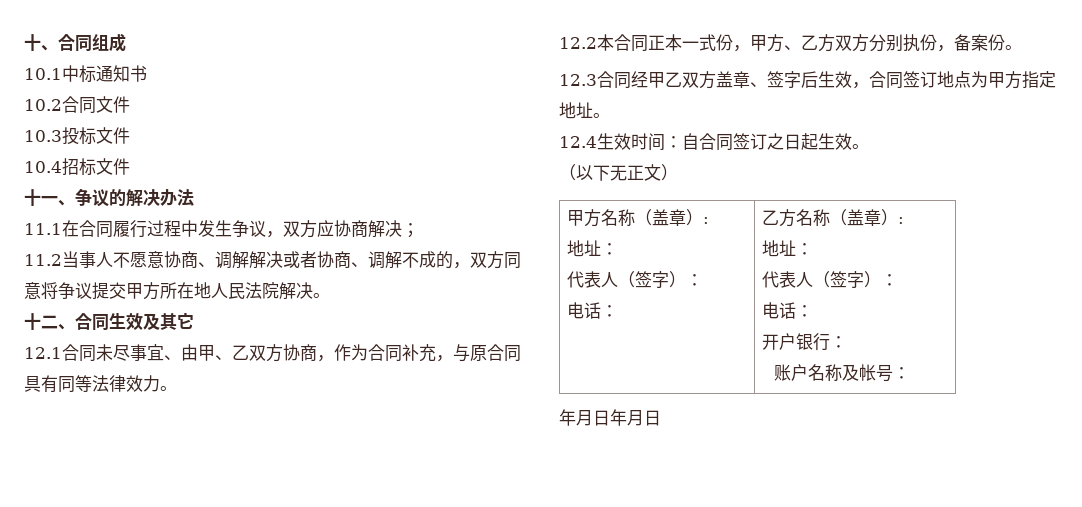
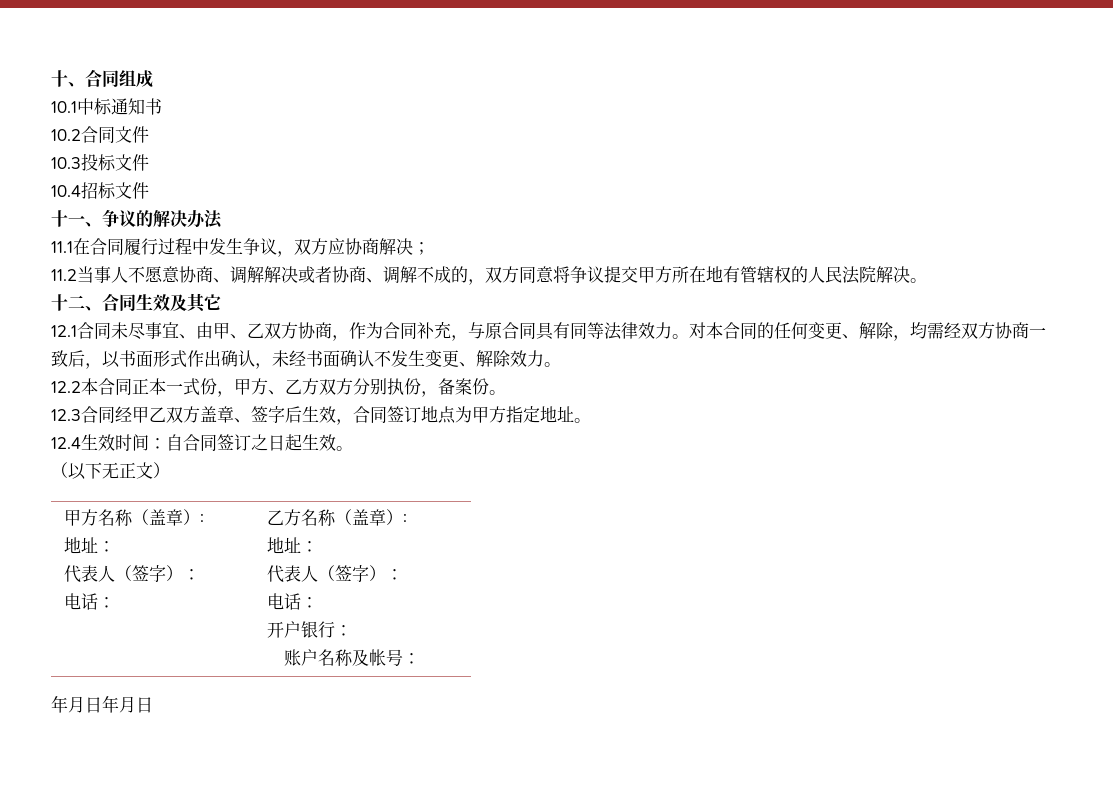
- 11.2当事人不愿意协商、调解解决或者协商、调解不成的，双方同意将争议提交甲方所在地人民法院解决。
+ 11.2当事人不愿意协商、调解解决或者协商、调解不成的，双方同意将争议提交甲方所在地有管辖权的人民法院解决。
+ 对本合同的任何变更、解除，均需经双方协商一致后，以书面形式作出确认，未经书面确认不发生变更、解除效力。

